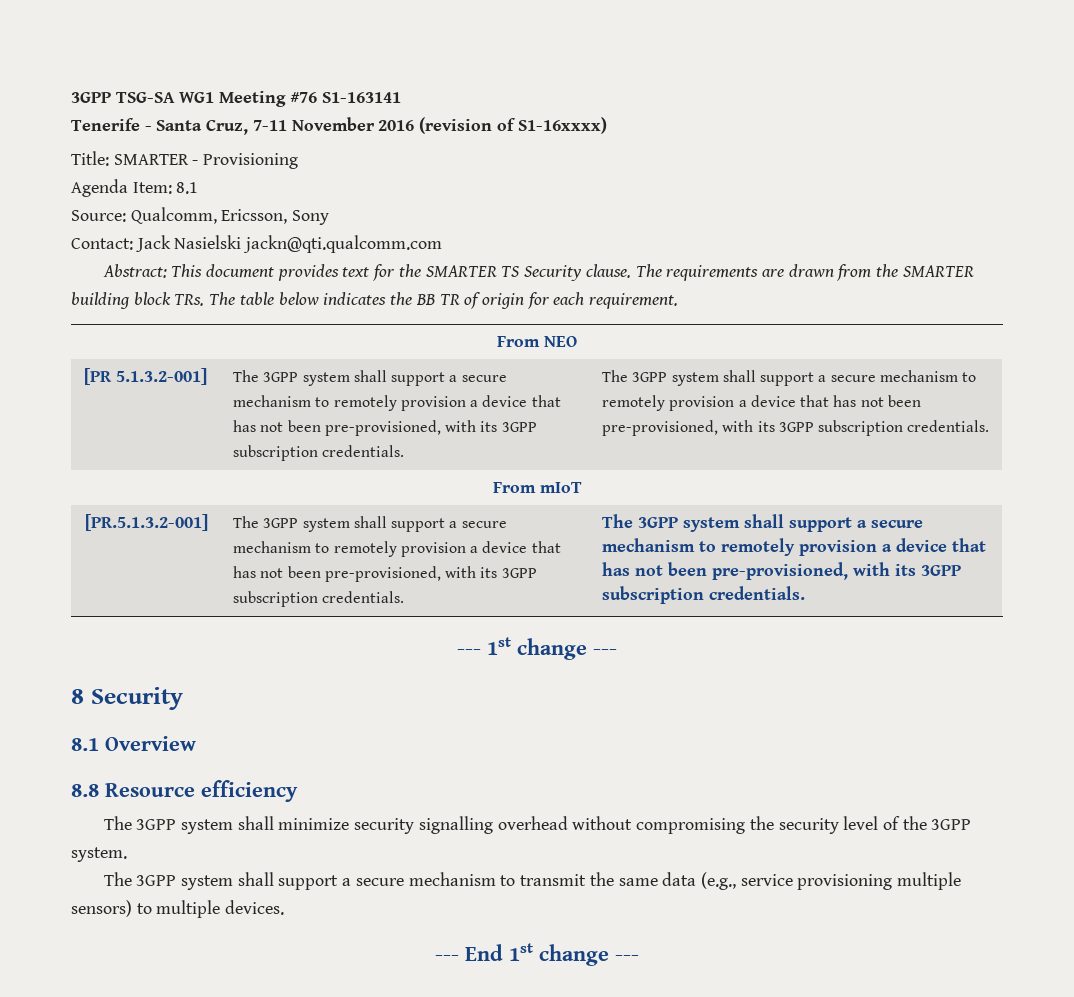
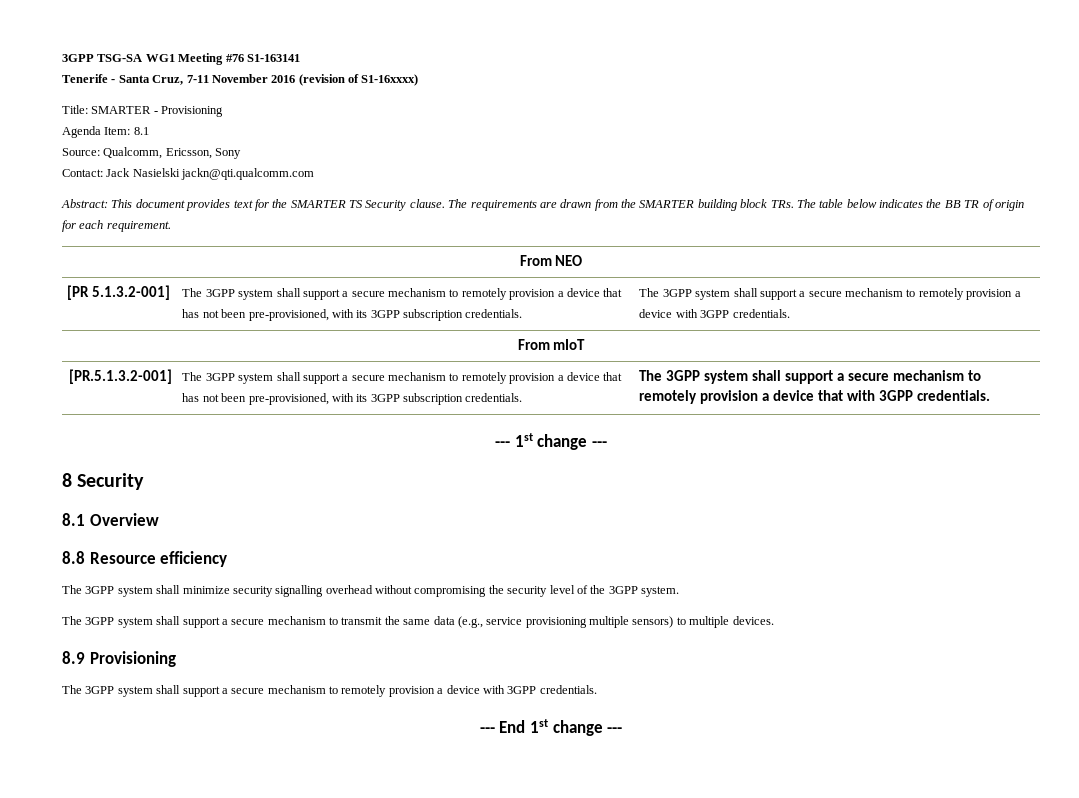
- [PR 5.1.3.2-001] | The 3GPP system shall support a secure mechanism to remotely provision a device that has not been pre-provisioned, with its 3GPP subscription credentials. | The 3GPP system shall support a secure mechanism to remotely provision a device that has not been pre-provisioned, with its 3GPP subscription credentials.
+ [PR 5.1.3.2-001] | The 3GPP system shall support a secure mechanism to remotely provision a device that has not been pre-provisioned, with its 3GPP subscription credentials. | The 3GPP system shall support a secure mechanism to remotely provision a device with 3GPP credentials.
- [PR.5.1.3.2-001] | The 3GPP system shall support a secure mechanism to remotely provision a device that has not been pre-provisioned, with its 3GPP subscription credentials. | The 3GPP system shall support a secure mechanism to remotely provision a device that has not been pre-provisioned, with its 3GPP subscription credentials.
+ [PR.5.1.3.2-001] | The 3GPP system shall support a secure mechanism to remotely provision a device that has not been pre-provisioned, with its 3GPP subscription credentials. | The 3GPP system shall support a secure mechanism to remotely provision a device that with 3GPP credentials.
+ 8.9 Provisioning
+ The 3GPP system shall support a secure mechanism to remotely provision a device with 3GPP credentials.

